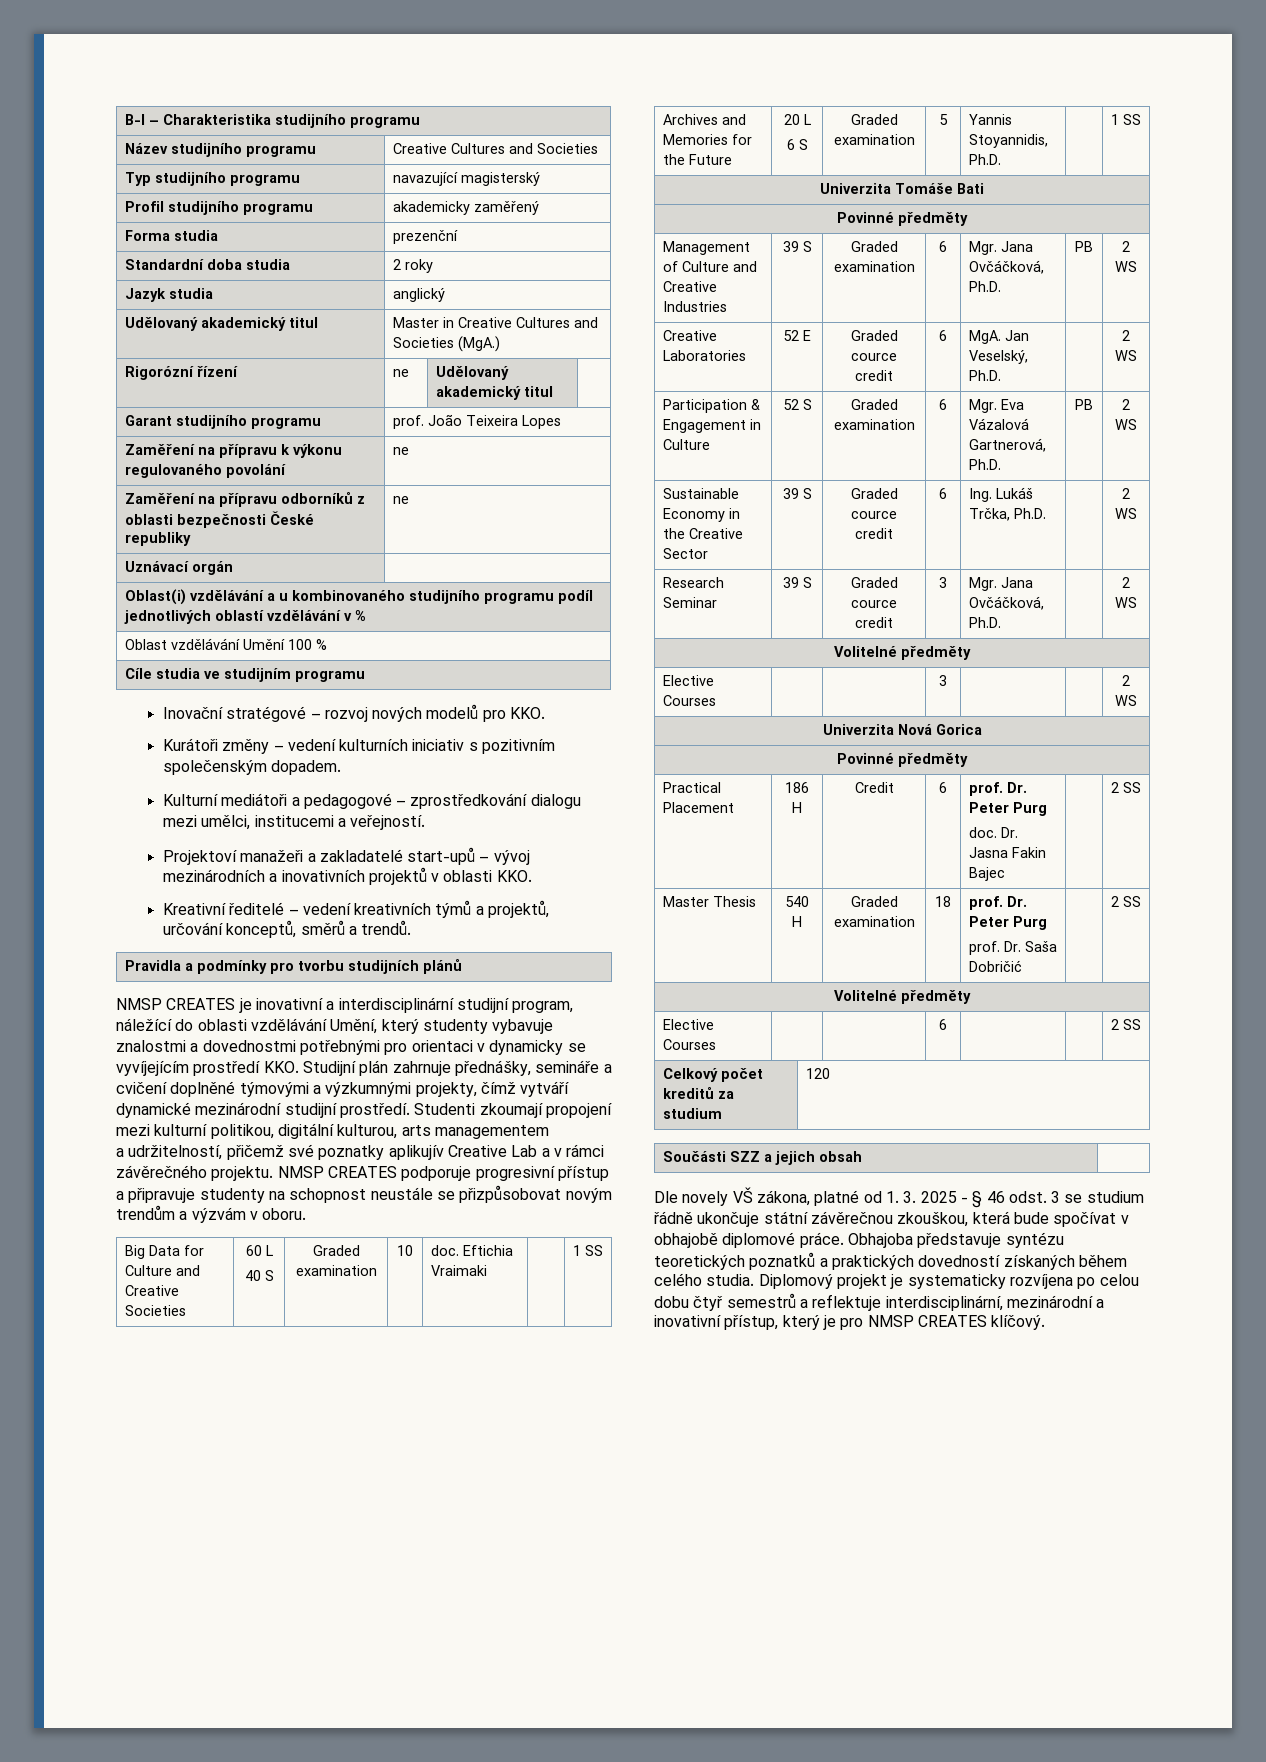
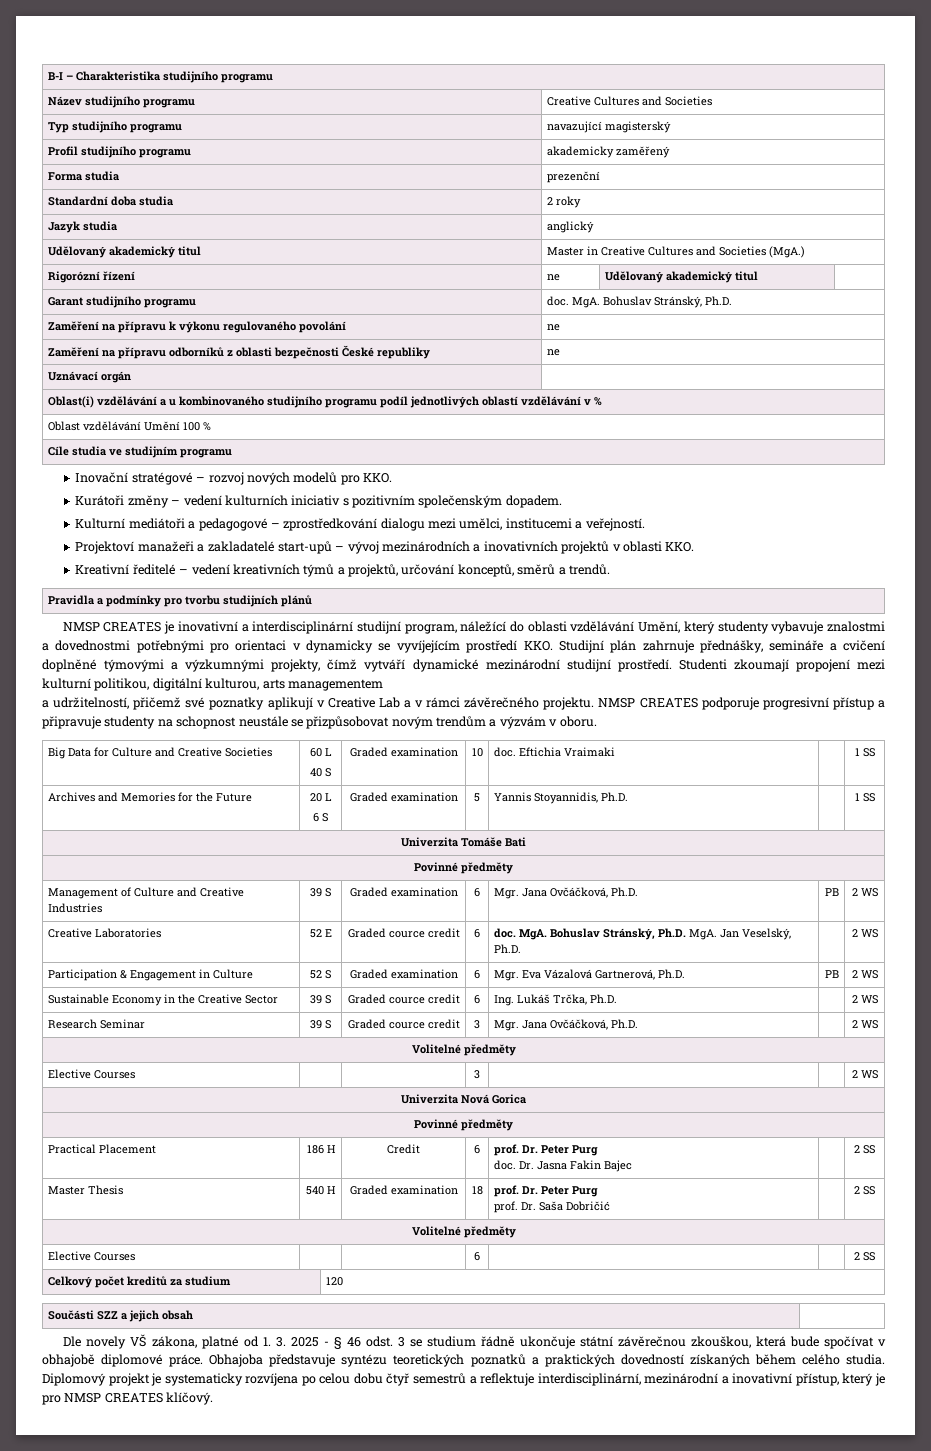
- Garant studijního programu | prof. João Teixeira Lopes
+ Garant studijního programu | doc. MgA. Bohuslav Stránský, Ph.D.
- a udržitelností, přičemž své poznatky aplikujív Creative Lab a v rámci závěrečného projektu.
+ a udržitelností, přičemž své poznatky aplikují v Creative Lab a v rámci závěrečného projektu.
- Creative Laboratories | 52 E | Graded cource credit | 6 | MgA. Jan Veselský, Ph.D. | | 2 WS
+ Creative Laboratories | 52 E | Graded cource credit | 6 | doc. MgA. Bohuslav Stránský, Ph.D. MgA. Jan Veselský, Ph.D. | | 2 WS

